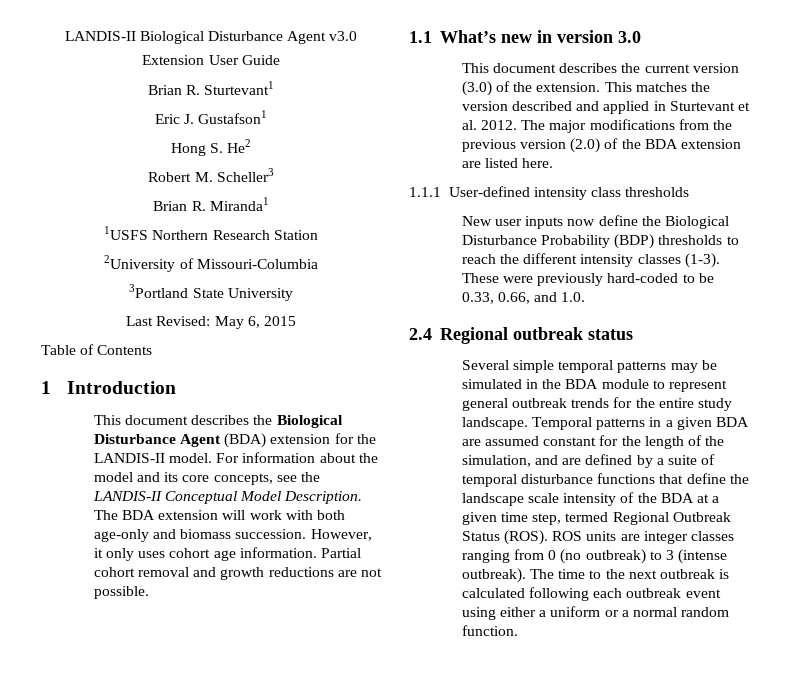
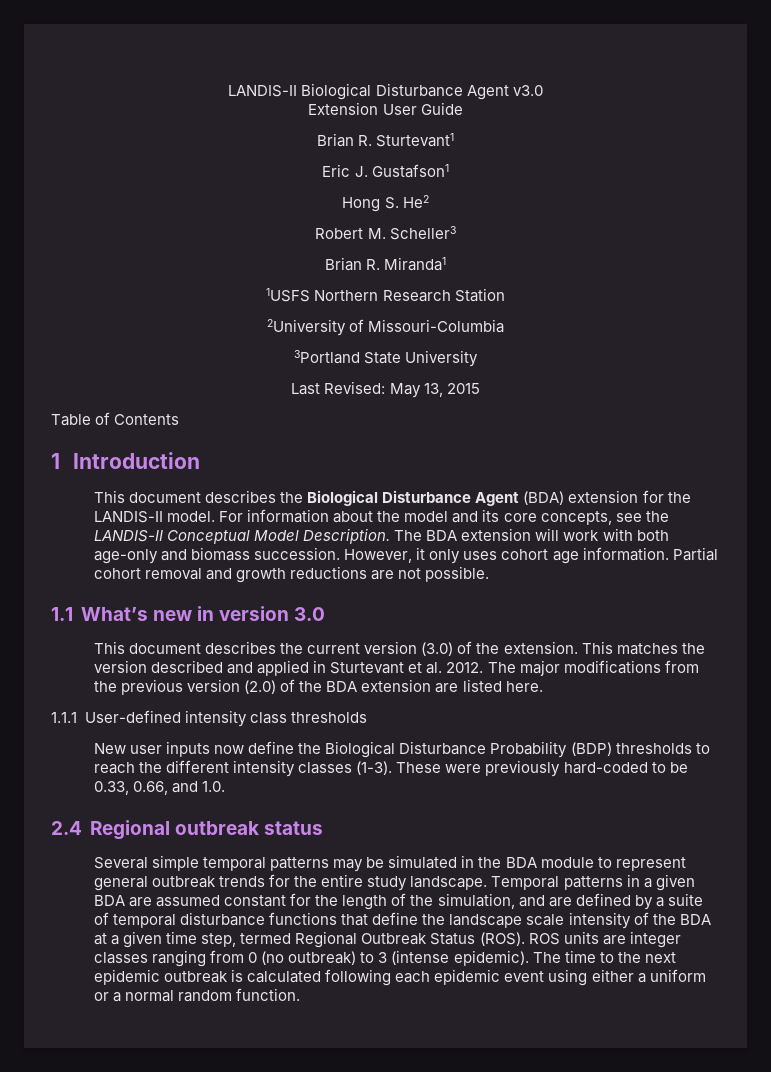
- Last Revised: May 6, 2015
+ Last Revised: May 13, 2015
- ROS units are integer classes ranging from 0 (no outbreak) to 3 (intense outbreak).
+ ROS units are integer classes ranging from 0 (no outbreak) to 3 (intense epidemic).
- The time to the next outbreak is calculated following each outbreak event using either a uniform or a normal random function.
+ The time to the next epidemic outbreak is calculated following each epidemic event using either a uniform or a normal random function.

